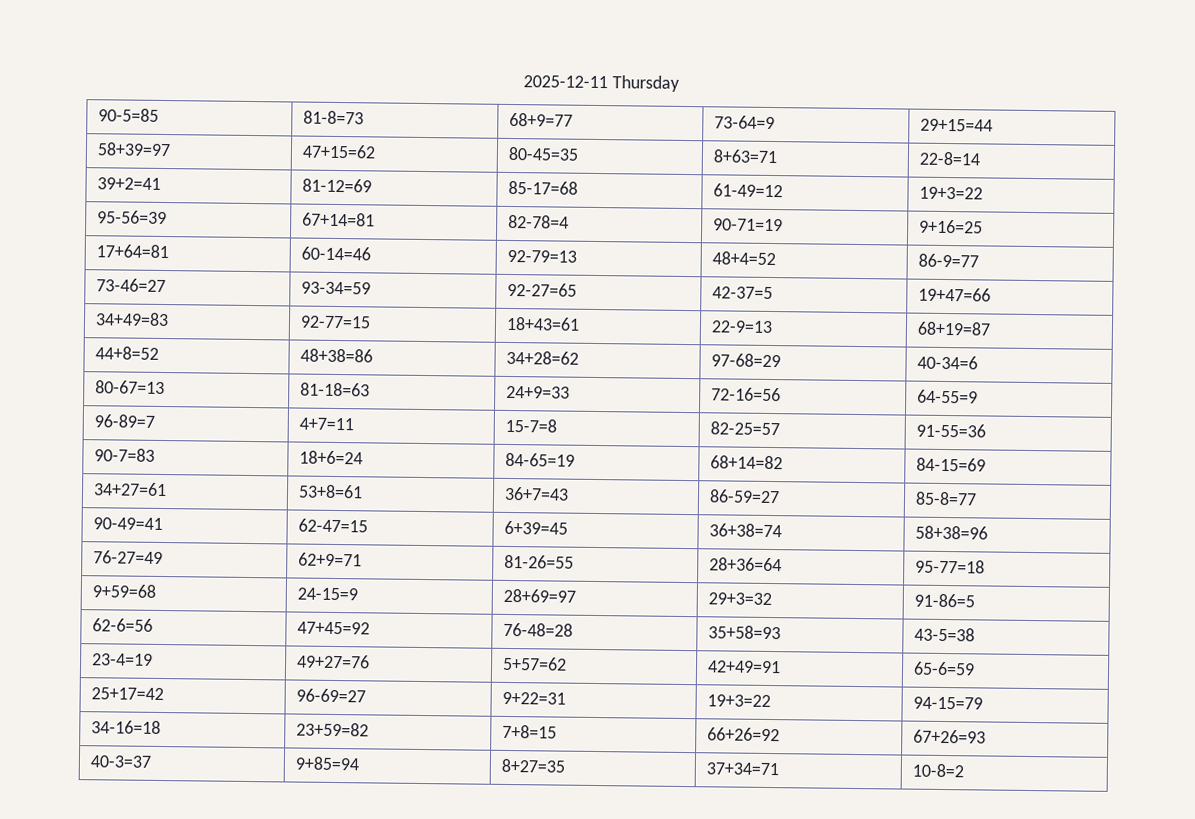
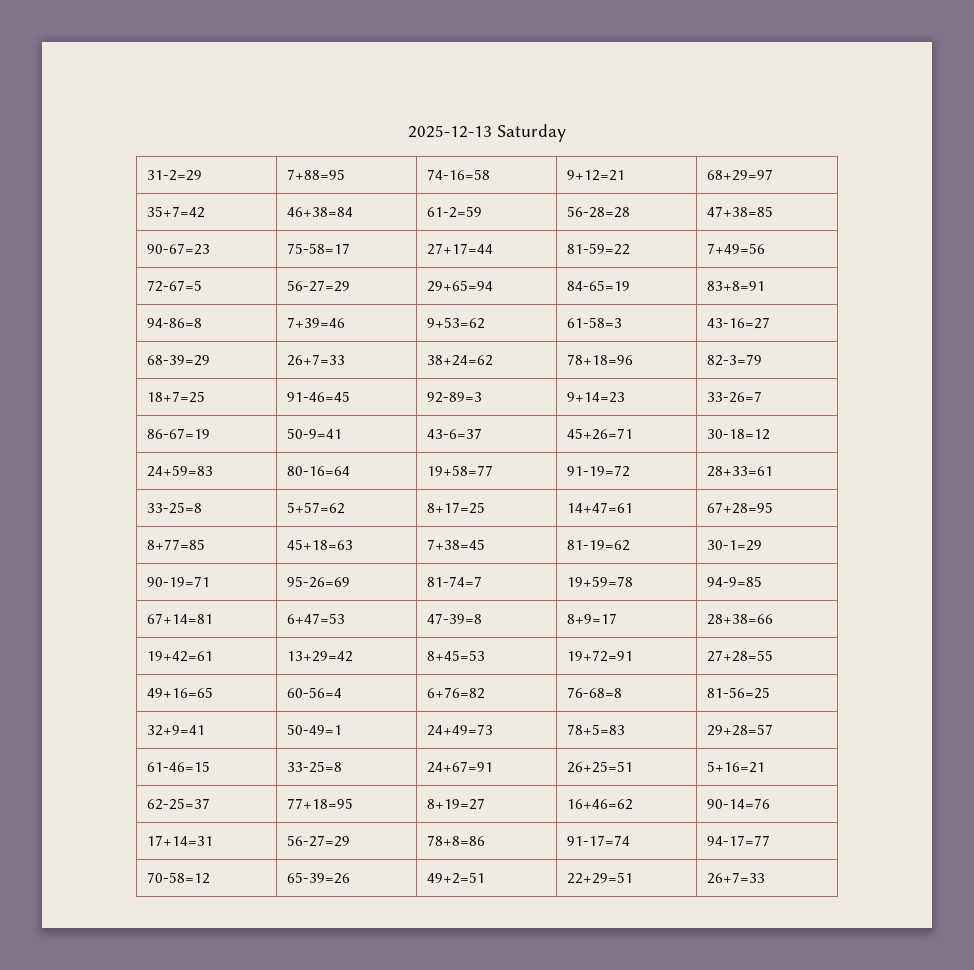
- 2025-12-11 Thursday
- 90-5=85 | 81-8=73 | 68+9=77 | 73-64=9 | 29+15=44
- 58+39=97 | 47+15=62 | 80-45=35 | 8+63=71 | 22-8=14
- 39+2=41 | 81-12=69 | 85-17=68 | 61-49=12 | 19+3=22
- 95-56=39 | 67+14=81 | 82-78=4 | 90-71=19 | 9+16=25
- 17+64=81 | 60-14=46 | 92-79=13 | 48+4=52 | 86-9=77
- 73-46=27 | 93-34=59 | 92-27=65 | 42-37=5 | 19+47=66
- 34+49=83 | 92-77=15 | 18+43=61 | 22-9=13 | 68+19=87
- 44+8=52 | 48+38=86 | 34+28=62 | 97-68=29 | 40-34=6
- 80-67=13 | 81-18=63 | 24+9=33 | 72-16=56 | 64-55=9
- 96-89=7 | 4+7=11 | 15-7=8 | 82-25=57 | 91-55=36
- 90-7=83 | 18+6=24 | 84-65=19 | 68+14=82 | 84-15=69
- 34+27=61 | 53+8=61 | 36+7=43 | 86-59=27 | 85-8=77
- 90-49=41 | 62-47=15 | 6+39=45 | 36+38=74 | 58+38=96
- 76-27=49 | 62+9=71 | 81-26=55 | 28+36=64 | 95-77=18
- 9+59=68 | 24-15=9 | 28+69=97 | 29+3=32 | 91-86=5
- 62-6=56 | 47+45=92 | 76-48=28 | 35+58=93 | 43-5=38
- 23-4=19 | 49+27=76 | 5+57=62 | 42+49=91 | 65-6=59
- 25+17=42 | 96-69=27 | 9+22=31 | 19+3=22 | 94-15=79
- 34-16=18 | 23+59=82 | 7+8=15 | 66+26=92 | 67+26=93
- 40-3=37 | 9+85=94 | 8+27=35 | 37+34=71 | 10-8=2
+ 2025-12-13 Saturday
+ 31-2=29 | 7+88=95 | 74-16=58 | 9+12=21 | 68+29=97
+ 35+7=42 | 46+38=84 | 61-2=59 | 56-28=28 | 47+38=85
+ 90-67=23 | 75-58=17 | 27+17=44 | 81-59=22 | 7+49=56
+ 72-67=5 | 56-27=29 | 29+65=94 | 84-65=19 | 83+8=91
+ 94-86=8 | 7+39=46 | 9+53=62 | 61-58=3 | 43-16=27
+ 68-39=29 | 26+7=33 | 38+24=62 | 78+18=96 | 82-3=79
+ 18+7=25 | 91-46=45 | 92-89=3 | 9+14=23 | 33-26=7
+ 86-67=19 | 50-9=41 | 43-6=37 | 45+26=71 | 30-18=12
+ 24+59=83 | 80-16=64 | 19+58=77 | 91-19=72 | 28+33=61
+ 33-25=8 | 5+57=62 | 8+17=25 | 14+47=61 | 67+28=95
+ 8+77=85 | 45+18=63 | 7+38=45 | 81-19=62 | 30-1=29
+ 90-19=71 | 95-26=69 | 81-74=7 | 19+59=78 | 94-9=85
+ 67+14=81 | 6+47=53 | 47-39=8 | 8+9=17 | 28+38=66
+ 19+42=61 | 13+29=42 | 8+45=53 | 19+72=91 | 27+28=55
+ 49+16=65 | 60-56=4 | 6+76=82 | 76-68=8 | 81-56=25
+ 32+9=41 | 50-49=1 | 24+49=73 | 78+5=83 | 29+28=57
+ 61-46=15 | 33-25=8 | 24+67=91 | 26+25=51 | 5+16=21
+ 62-25=37 | 77+18=95 | 8+19=27 | 16+46=62 | 90-14=76
+ 17+14=31 | 56-27=29 | 78+8=86 | 91-17=74 | 94-17=77
+ 70-58=12 | 65-39=26 | 49+2=51 | 22+29=51 | 26+7=33

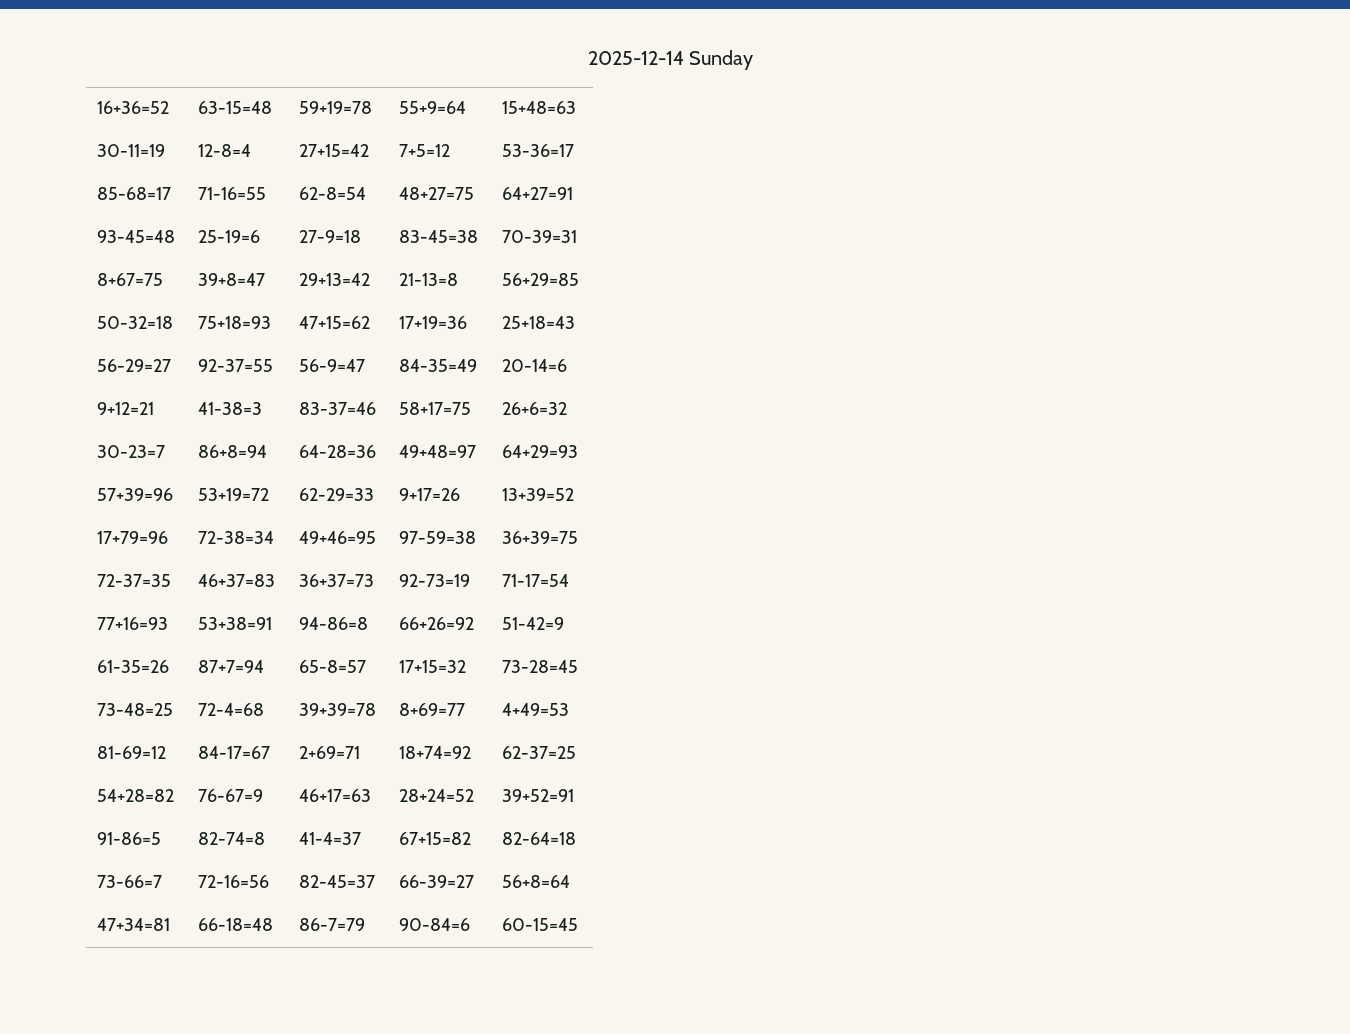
- 2025-12-13 Saturday
- 31-2=29 | 7+88=95 | 74-16=58 | 9+12=21 | 68+29=97
- 35+7=42 | 46+38=84 | 61-2=59 | 56-28=28 | 47+38=85
- 90-67=23 | 75-58=17 | 27+17=44 | 81-59=22 | 7+49=56
- 72-67=5 | 56-27=29 | 29+65=94 | 84-65=19 | 83+8=91
- 94-86=8 | 7+39=46 | 9+53=62 | 61-58=3 | 43-16=27
- 68-39=29 | 26+7=33 | 38+24=62 | 78+18=96 | 82-3=79
- 18+7=25 | 91-46=45 | 92-89=3 | 9+14=23 | 33-26=7
- 86-67=19 | 50-9=41 | 43-6=37 | 45+26=71 | 30-18=12
- 24+59=83 | 80-16=64 | 19+58=77 | 91-19=72 | 28+33=61
- 33-25=8 | 5+57=62 | 8+17=25 | 14+47=61 | 67+28=95
- 8+77=85 | 45+18=63 | 7+38=45 | 81-19=62 | 30-1=29
- 90-19=71 | 95-26=69 | 81-74=7 | 19+59=78 | 94-9=85
- 67+14=81 | 6+47=53 | 47-39=8 | 8+9=17 | 28+38=66
- 19+42=61 | 13+29=42 | 8+45=53 | 19+72=91 | 27+28=55
- 49+16=65 | 60-56=4 | 6+76=82 | 76-68=8 | 81-56=25
- 32+9=41 | 50-49=1 | 24+49=73 | 78+5=83 | 29+28=57
- 61-46=15 | 33-25=8 | 24+67=91 | 26+25=51 | 5+16=21
- 62-25=37 | 77+18=95 | 8+19=27 | 16+46=62 | 90-14=76
- 17+14=31 | 56-27=29 | 78+8=86 | 91-17=74 | 94-17=77
- 70-58=12 | 65-39=26 | 49+2=51 | 22+29=51 | 26+7=33
+ 2025-12-14 Sunday
+ 16+36=52 | 63-15=48 | 59+19=78 | 55+9=64 | 15+48=63
+ 30-11=19 | 12-8=4 | 27+15=42 | 7+5=12 | 53-36=17
+ 85-68=17 | 71-16=55 | 62-8=54 | 48+27=75 | 64+27=91
+ 93-45=48 | 25-19=6 | 27-9=18 | 83-45=38 | 70-39=31
+ 8+67=75 | 39+8=47 | 29+13=42 | 21-13=8 | 56+29=85
+ 50-32=18 | 75+18=93 | 47+15=62 | 17+19=36 | 25+18=43
+ 56-29=27 | 92-37=55 | 56-9=47 | 84-35=49 | 20-14=6
+ 9+12=21 | 41-38=3 | 83-37=46 | 58+17=75 | 26+6=32
+ 30-23=7 | 86+8=94 | 64-28=36 | 49+48=97 | 64+29=93
+ 57+39=96 | 53+19=72 | 62-29=33 | 9+17=26 | 13+39=52
+ 17+79=96 | 72-38=34 | 49+46=95 | 97-59=38 | 36+39=75
+ 72-37=35 | 46+37=83 | 36+37=73 | 92-73=19 | 71-17=54
+ 77+16=93 | 53+38=91 | 94-86=8 | 66+26=92 | 51-42=9
+ 61-35=26 | 87+7=94 | 65-8=57 | 17+15=32 | 73-28=45
+ 73-48=25 | 72-4=68 | 39+39=78 | 8+69=77 | 4+49=53
+ 81-69=12 | 84-17=67 | 2+69=71 | 18+74=92 | 62-37=25
+ 54+28=82 | 76-67=9 | 46+17=63 | 28+24=52 | 39+52=91
+ 91-86=5 | 82-74=8 | 41-4=37 | 67+15=82 | 82-64=18
+ 73-66=7 | 72-16=56 | 82-45=37 | 66-39=27 | 56+8=64
+ 47+34=81 | 66-18=48 | 86-7=79 | 90-84=6 | 60-15=45

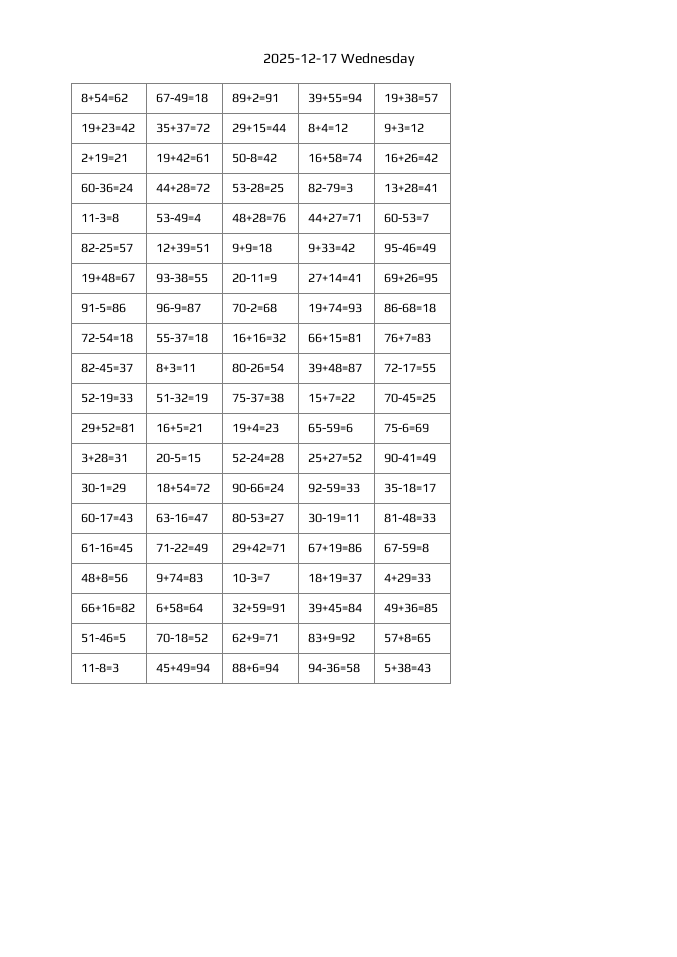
- 2025-12-14 Sunday
- 16+36=52 | 63-15=48 | 59+19=78 | 55+9=64 | 15+48=63
- 30-11=19 | 12-8=4 | 27+15=42 | 7+5=12 | 53-36=17
- 85-68=17 | 71-16=55 | 62-8=54 | 48+27=75 | 64+27=91
- 93-45=48 | 25-19=6 | 27-9=18 | 83-45=38 | 70-39=31
- 8+67=75 | 39+8=47 | 29+13=42 | 21-13=8 | 56+29=85
- 50-32=18 | 75+18=93 | 47+15=62 | 17+19=36 | 25+18=43
- 56-29=27 | 92-37=55 | 56-9=47 | 84-35=49 | 20-14=6
- 9+12=21 | 41-38=3 | 83-37=46 | 58+17=75 | 26+6=32
- 30-23=7 | 86+8=94 | 64-28=36 | 49+48=97 | 64+29=93
- 57+39=96 | 53+19=72 | 62-29=33 | 9+17=26 | 13+39=52
- 17+79=96 | 72-38=34 | 49+46=95 | 97-59=38 | 36+39=75
- 72-37=35 | 46+37=83 | 36+37=73 | 92-73=19 | 71-17=54
- 77+16=93 | 53+38=91 | 94-86=8 | 66+26=92 | 51-42=9
- 61-35=26 | 87+7=94 | 65-8=57 | 17+15=32 | 73-28=45
- 73-48=25 | 72-4=68 | 39+39=78 | 8+69=77 | 4+49=53
- 81-69=12 | 84-17=67 | 2+69=71 | 18+74=92 | 62-37=25
- 54+28=82 | 76-67=9 | 46+17=63 | 28+24=52 | 39+52=91
- 91-86=5 | 82-74=8 | 41-4=37 | 67+15=82 | 82-64=18
- 73-66=7 | 72-16=56 | 82-45=37 | 66-39=27 | 56+8=64
- 47+34=81 | 66-18=48 | 86-7=79 | 90-84=6 | 60-15=45
+ 2025-12-17 Wednesday
+ 8+54=62 | 67-49=18 | 89+2=91 | 39+55=94 | 19+38=57
+ 19+23=42 | 35+37=72 | 29+15=44 | 8+4=12 | 9+3=12
+ 2+19=21 | 19+42=61 | 50-8=42 | 16+58=74 | 16+26=42
+ 60-36=24 | 44+28=72 | 53-28=25 | 82-79=3 | 13+28=41
+ 11-3=8 | 53-49=4 | 48+28=76 | 44+27=71 | 60-53=7
+ 82-25=57 | 12+39=51 | 9+9=18 | 9+33=42 | 95-46=49
+ 19+48=67 | 93-38=55 | 20-11=9 | 27+14=41 | 69+26=95
+ 91-5=86 | 96-9=87 | 70-2=68 | 19+74=93 | 86-68=18
+ 72-54=18 | 55-37=18 | 16+16=32 | 66+15=81 | 76+7=83
+ 82-45=37 | 8+3=11 | 80-26=54 | 39+48=87 | 72-17=55
+ 52-19=33 | 51-32=19 | 75-37=38 | 15+7=22 | 70-45=25
+ 29+52=81 | 16+5=21 | 19+4=23 | 65-59=6 | 75-6=69
+ 3+28=31 | 20-5=15 | 52-24=28 | 25+27=52 | 90-41=49
+ 30-1=29 | 18+54=72 | 90-66=24 | 92-59=33 | 35-18=17
+ 60-17=43 | 63-16=47 | 80-53=27 | 30-19=11 | 81-48=33
+ 61-16=45 | 71-22=49 | 29+42=71 | 67+19=86 | 67-59=8
+ 48+8=56 | 9+74=83 | 10-3=7 | 18+19=37 | 4+29=33
+ 66+16=82 | 6+58=64 | 32+59=91 | 39+45=84 | 49+36=85
+ 51-46=5 | 70-18=52 | 62+9=71 | 83+9=92 | 57+8=65
+ 11-8=3 | 45+49=94 | 88+6=94 | 94-36=58 | 5+38=43

